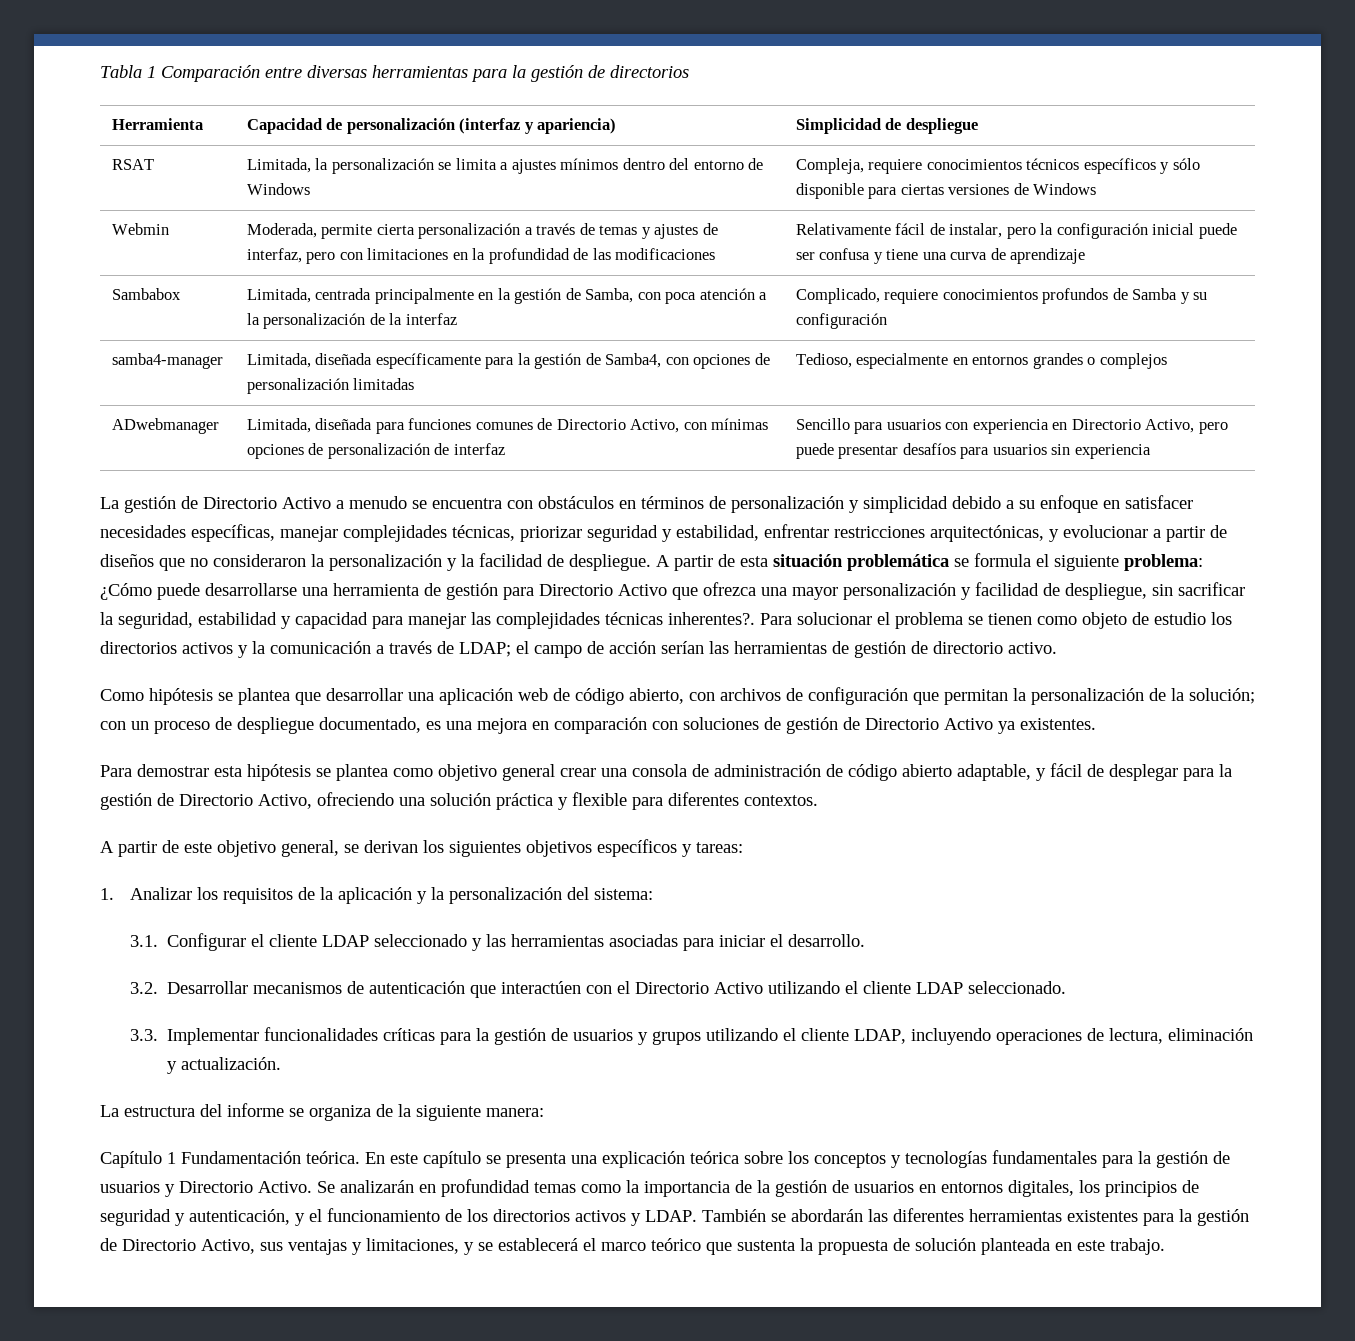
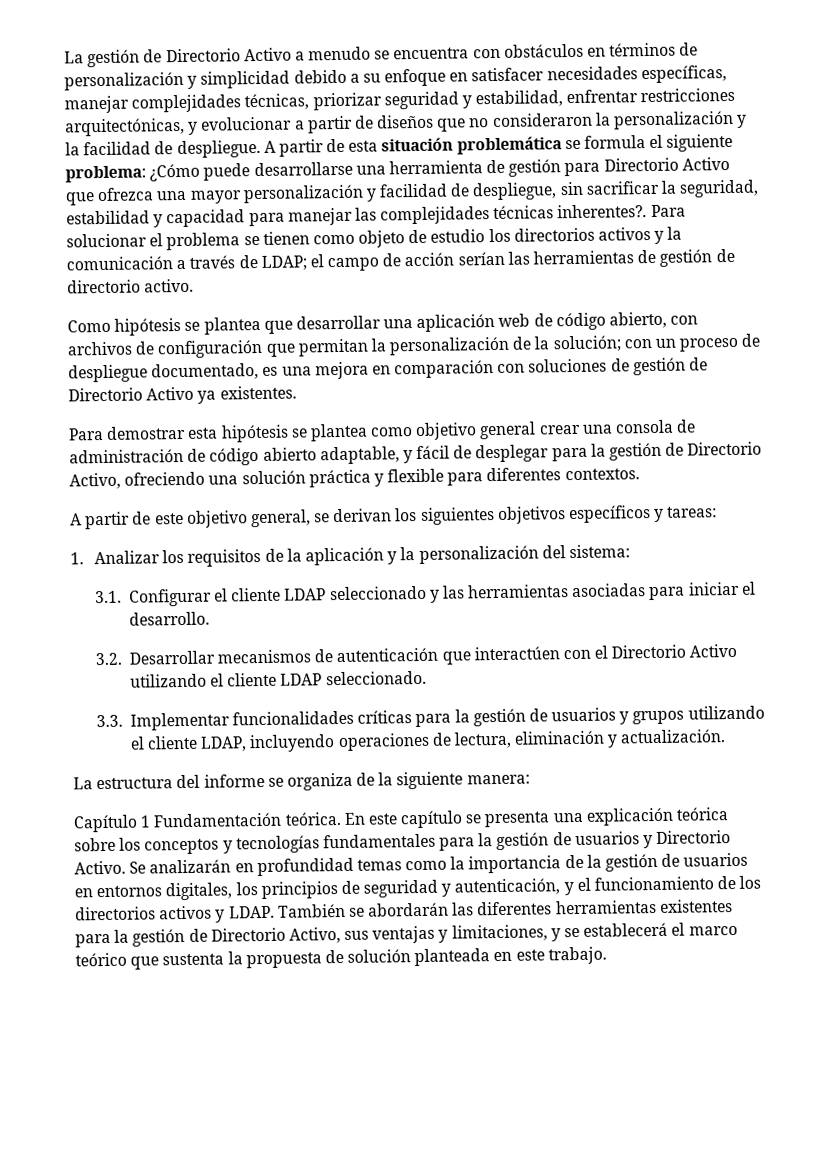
- Tabla 1 Comparación entre diversas herramientas para la gestión de directorios
- Herramienta | Capacidad de personalización (interfaz y apariencia) | Simplicidad de despliegue
- RSAT | Limitada, la personalización se limita a ajustes mínimos dentro del entorno de Windows | Compleja, requiere conocimientos técnicos específicos y sólo disponible para ciertas versiones de Windows
- Webmin | Moderada, permite cierta personalización a través de temas y ajustes de interfaz, pero con limitaciones en la profundidad de las modificaciones | Relativamente fácil de instalar, pero la configuración inicial puede ser confusa y tiene una curva de aprendizaje
- Sambabox | Limitada, centrada principalmente en la gestión de Samba, con poca atención a la personalización de la interfaz | Complicado, requiere conocimientos profundos de Samba y su configuración
- samba4-manager | Limitada, diseñada específicamente para la gestión de Samba4, con opciones de personalización limitadas | Tedioso, especialmente en entornos grandes o complejos
- ADwebmanager | Limitada, diseñada para funciones comunes de Directorio Activo, con mínimas opciones de personalización de interfaz | Sencillo para usuarios con experiencia en Directorio Activo, pero puede presentar desafíos para usuarios sin experiencia

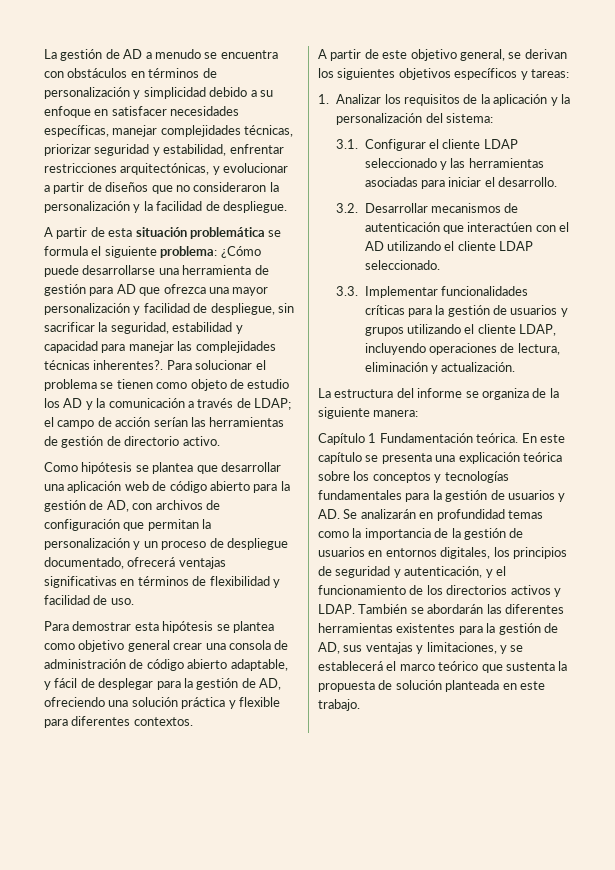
- La gestión de Directorio Activo a menudo se encuentra con obstáculos en términos de personalización y simplicidad debido a su enfoque en satisfacer necesidades específicas, manejar complejidades técnicas, priorizar seguridad y estabilidad, enfrentar restricciones arquitectónicas, y evolucionar a partir de diseños que no consideraron la personalización y la facilidad de despliegue. A partir de esta situación problemática se formula el siguiente problema:
+ La gestión de AD a menudo se encuentra con obstáculos en términos de personalización y simplicidad debido a su enfoque en satisfacer necesidades específicas, manejar complejidades técnicas, priorizar seguridad y estabilidad, enfrentar restricciones arquitectónicas, y evolucionar a partir de diseños que no consideraron la personalización y la facilidad de despliegue.
+ A partir de esta situación problemática se formula el siguiente problema:
- ¿Cómo puede desarrollarse una herramienta de gestión para Directorio Activo que ofrezca una mayor personalización y facilidad de despliegue, sin sacrificar la seguridad, estabilidad y capacidad para manejar las complejidades técnicas inherentes?.
+ ¿Cómo puede desarrollarse una herramienta de gestión para AD que ofrezca una mayor personalización y facilidad de despliegue, sin sacrificar la seguridad, estabilidad y capacidad para manejar las complejidades técnicas inherentes?.
- Para solucionar el problema se tienen como objeto de estudio los directorios activos y la comunicación a través de LDAP; el campo de acción serían las herramientas de gestión de directorio activo.
+ Para solucionar el problema se tienen como objeto de estudio los AD y la comunicación a través de LDAP; el campo de acción serían las herramientas de gestión de directorio activo.
- Como hipótesis se plantea que desarrollar una aplicación web de código abierto, con archivos de configuración que permitan la personalización de la solución; con un proceso de despliegue documentado, es una mejora en comparación con soluciones de gestión de Directorio Activo ya existentes.
+ Como hipótesis se plantea que desarrollar una aplicación web de código abierto para la gestión de AD, con archivos de configuración que permitan la personalización y un proceso de despliegue documentado, ofrecerá ventajas significativas en términos de flexibilidad y facilidad de uso.
- Para demostrar esta hipótesis se plantea como objetivo general crear una consola de administración de código abierto adaptable, y fácil de desplegar para la gestión de Directorio Activo, ofreciendo una solución práctica y flexible para diferentes contextos.
+ Para demostrar esta hipótesis se plantea como objetivo general crear una consola de administración de código abierto adaptable, y fácil de desplegar para la gestión de AD, ofreciendo una solución práctica y flexible para diferentes contextos.
- 3.2. Desarrollar mecanismos de autenticación que interactúen con el Directorio Activo utilizando el cliente LDAP seleccionado.
+ 3.2. Desarrollar mecanismos de autenticación que interactúen con el AD utilizando el cliente LDAP seleccionado.
- En este capítulo se presenta una explicación teórica sobre los conceptos y tecnologías fundamentales para la gestión de usuarios y Directorio Activo. Se analizarán en profundidad temas como la importancia de la gestión de usuarios en entornos digitales, los principios de seguridad y autenticación, y el funcionamiento de los directorios activos y LDAP.
+ En este capítulo se presenta una explicación teórica sobre los conceptos y tecnologías fundamentales para la gestión de usuarios y AD. Se analizarán en profundidad temas como la importancia de la gestión de usuarios en entornos digitales, los principios de seguridad y autenticación, y el funcionamiento de los directorios activos y LDAP.
- También se abordarán las diferentes herramientas existentes para la gestión de Directorio Activo, sus ventajas y limitaciones, y se establecerá el marco teórico que sustenta la propuesta de solución planteada en este trabajo.
+ También se abordarán las diferentes herramientas existentes para la gestión de AD, sus ventajas y limitaciones, y se establecerá el marco teórico que sustenta la propuesta de solución planteada en este trabajo.

